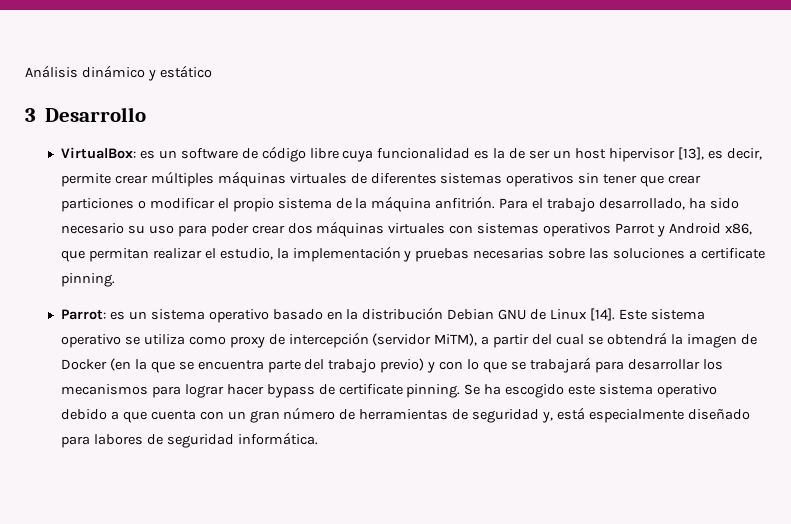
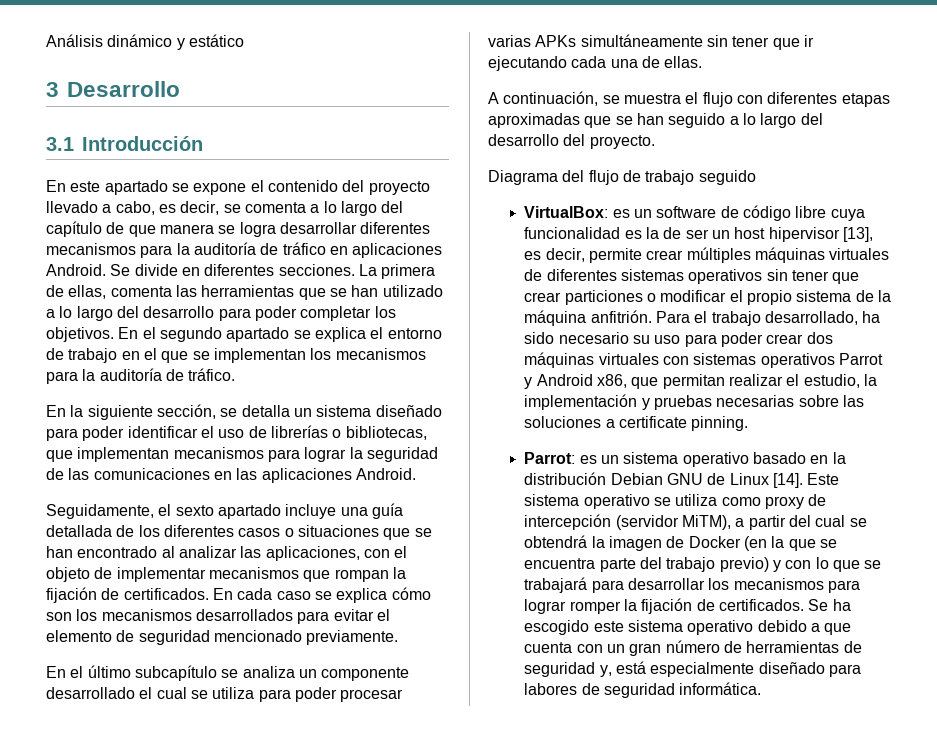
+ 3.1 Introducción
+ En este apartado se expone el contenido del proyecto llevado a cabo, es decir, se comenta a lo largo del capítulo de que manera se logra desarrollar diferentes mecanismos para la auditoría de tráfico en aplicaciones Android. Se divide en diferentes secciones. La primera de ellas, comenta las herramientas que se han utilizado a lo largo del desarrollo para poder completar los objetivos. En el segundo apartado se explica el entorno de trabajo en el que se implementan los mecanismos para la auditoría de tráfico.
+ En la siguiente sección, se detalla un sistema diseñado para poder identificar el uso de librerías o bibliotecas, que implementan mecanismos para lograr la seguridad de las comunicaciones en las aplicaciones Android.
+ Seguidamente, el sexto apartado incluye una guía detallada de los diferentes casos o situaciones que se han encontrado al analizar las aplicaciones, con el objeto de implementar mecanismos que rompan la fijación de certificados. En cada caso se explica cómo son los mecanismos desarrollados para evitar el elemento de seguridad mencionado previamente.
+ En el último subcapítulo se analiza un componente desarrollado el cual se utiliza para poder procesar varias APKs simultáneamente sin tener que ir ejecutando cada una de ellas.
+ A continuación, se muestra el flujo con diferentes etapas aproximadas que se han seguido a lo largo del desarrollo del proyecto.
+ Diagrama del flujo de trabajo seguido
- Este sistema operativo se utiliza como proxy de intercepción (servidor MiTM), a partir del cual se obtendrá la imagen de Docker (en la que se encuentra parte del trabajo previo) y con lo que se trabajará para desarrollar los mecanismos para lograr hacer bypass de certificate pinning.
+ Este sistema operativo se utiliza como proxy de intercepción (servidor MiTM), a partir del cual se obtendrá la imagen de Docker (en la que se encuentra parte del trabajo previo) y con lo que se trabajará para desarrollar los mecanismos para lograr romper la fijación de certificados.

